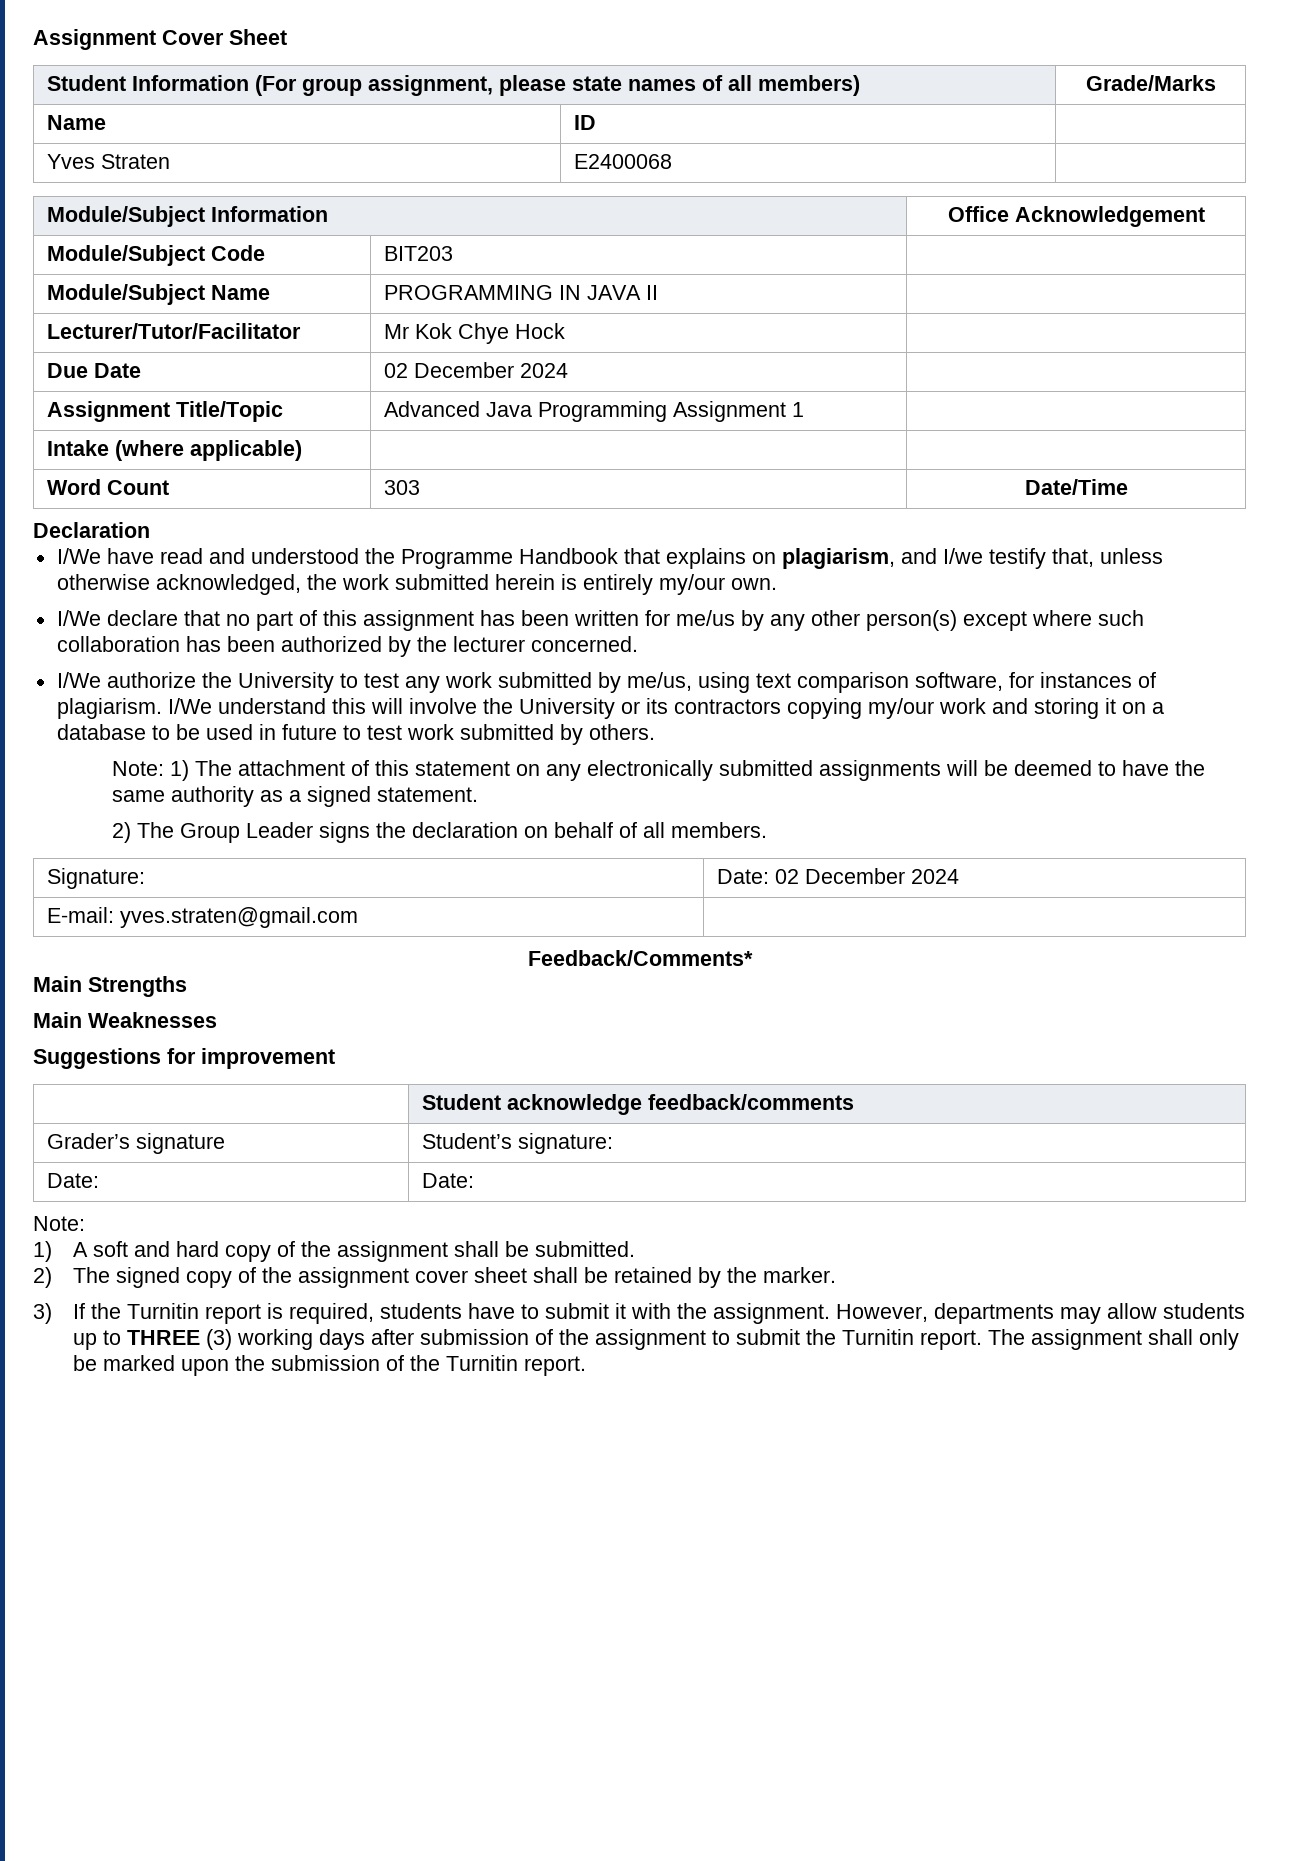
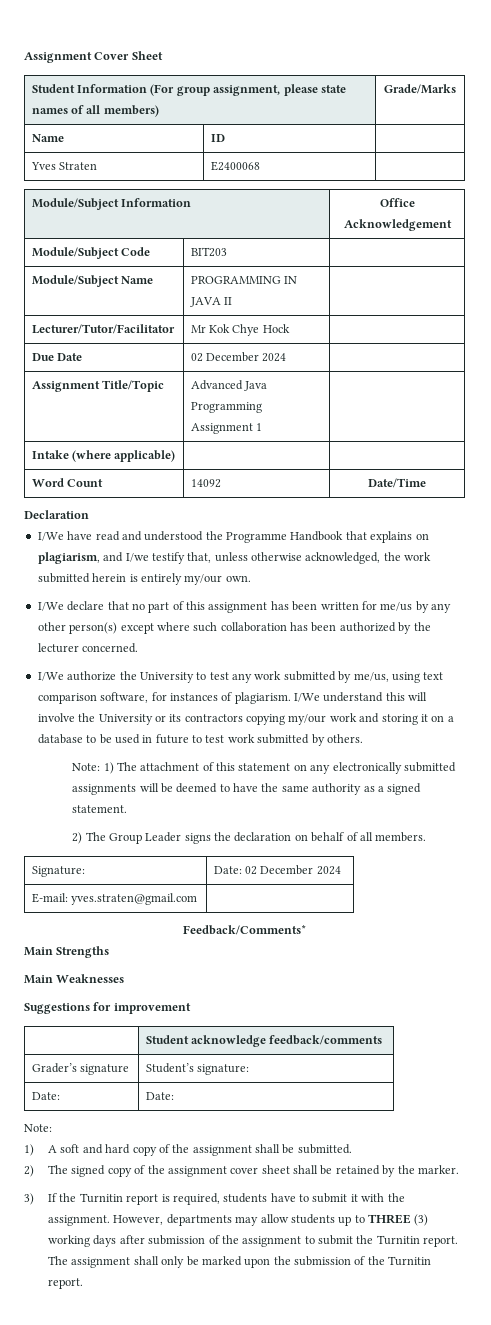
- Word Count | 303 | Date/Time
+ Word Count | 14092 | Date/Time

